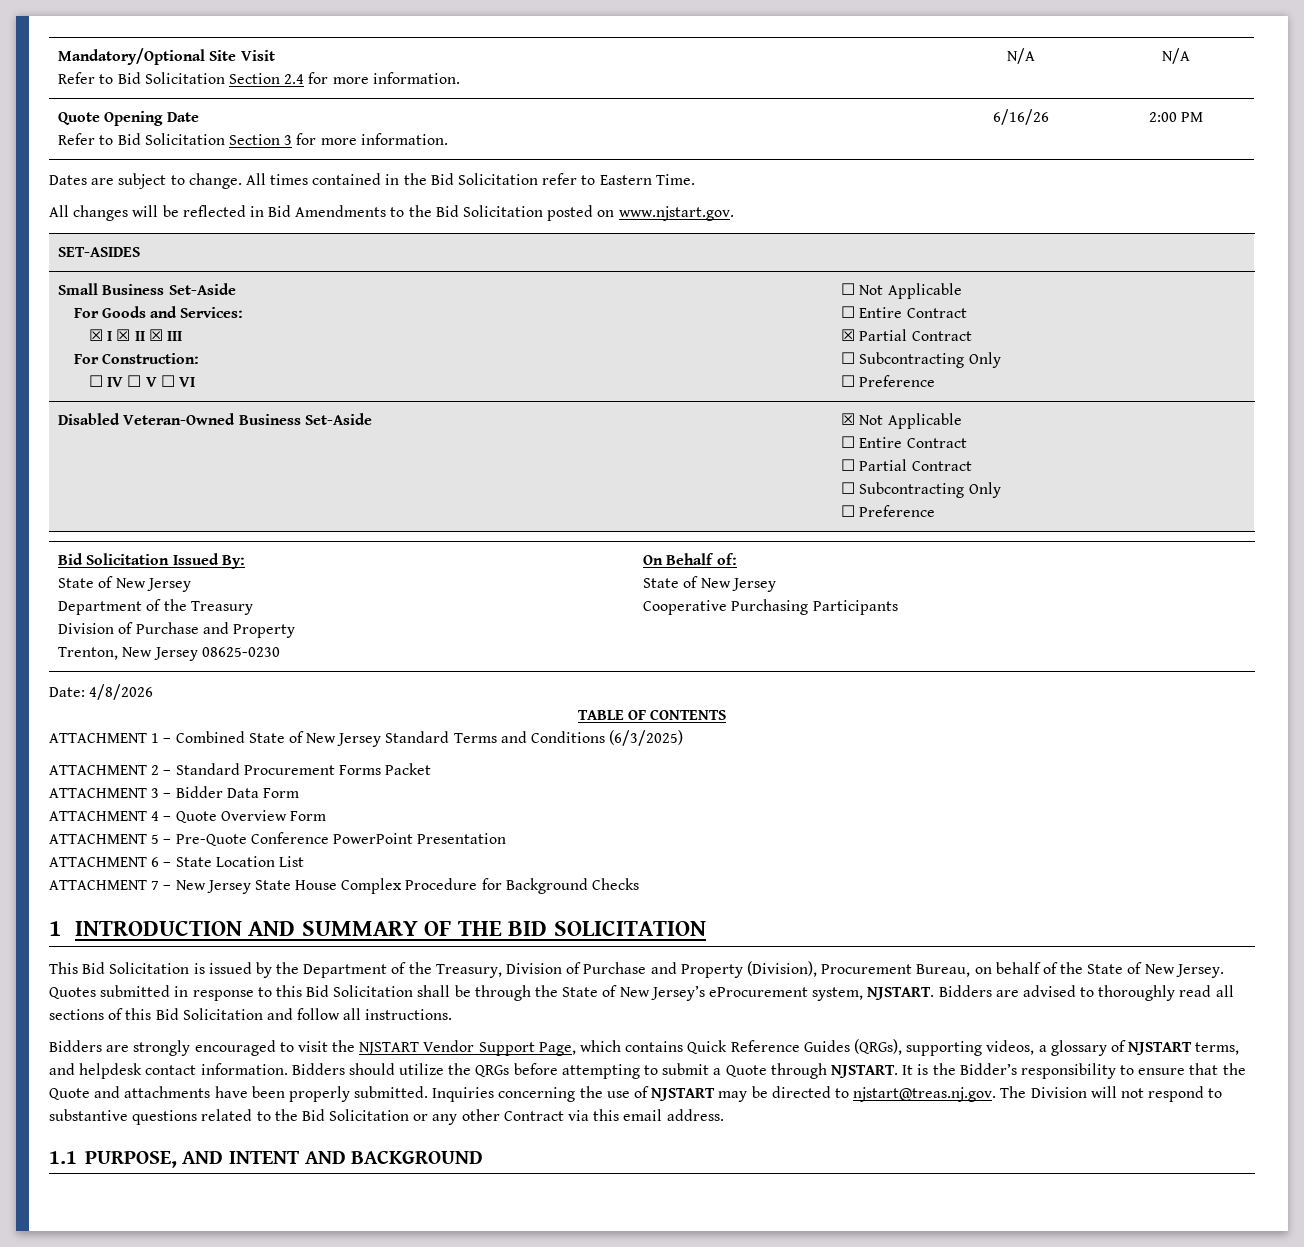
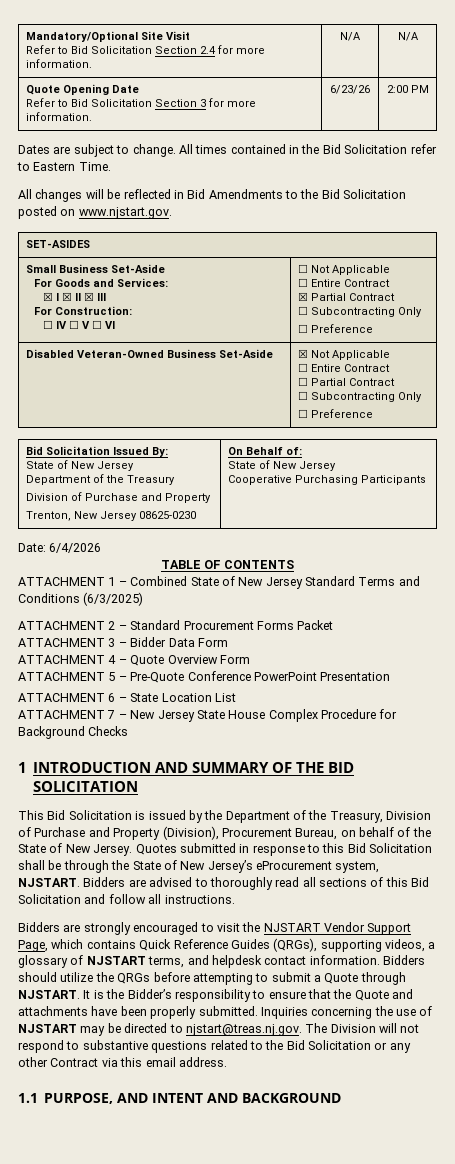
  Quote Opening Date
- Refer to Bid Solicitation Section 3 for more information. | 6/16/26 | 2:00 PM
+ Refer to Bid Solicitation Section 3 for more information. | 6/23/26 | 2:00 PM
- Date: 4/8/2026
+ Date: 6/4/2026

